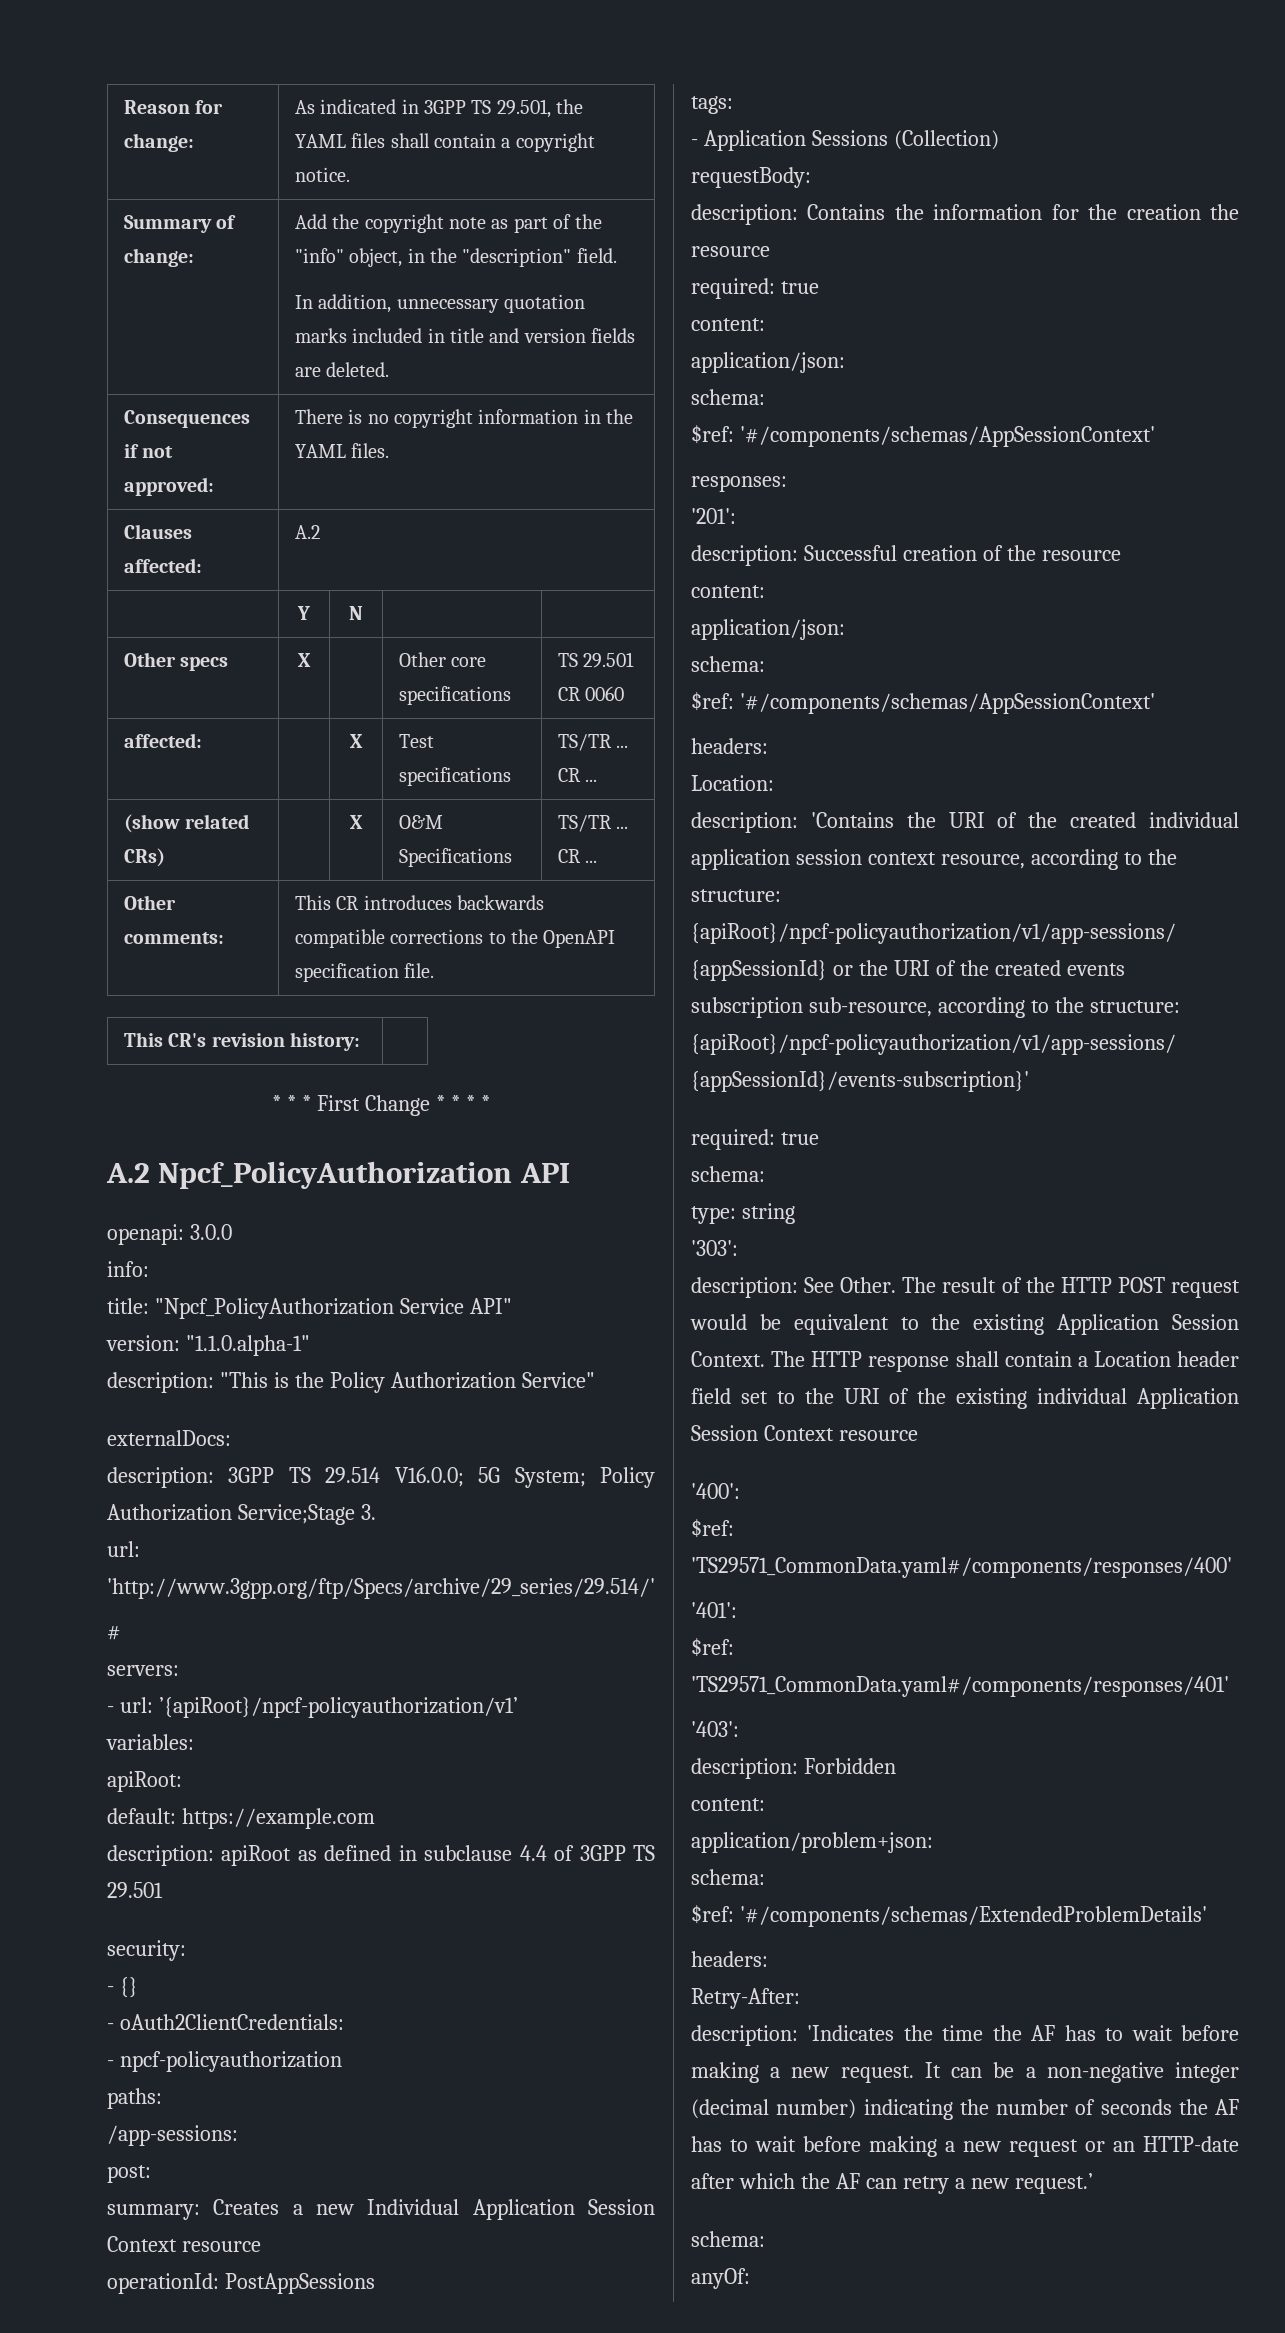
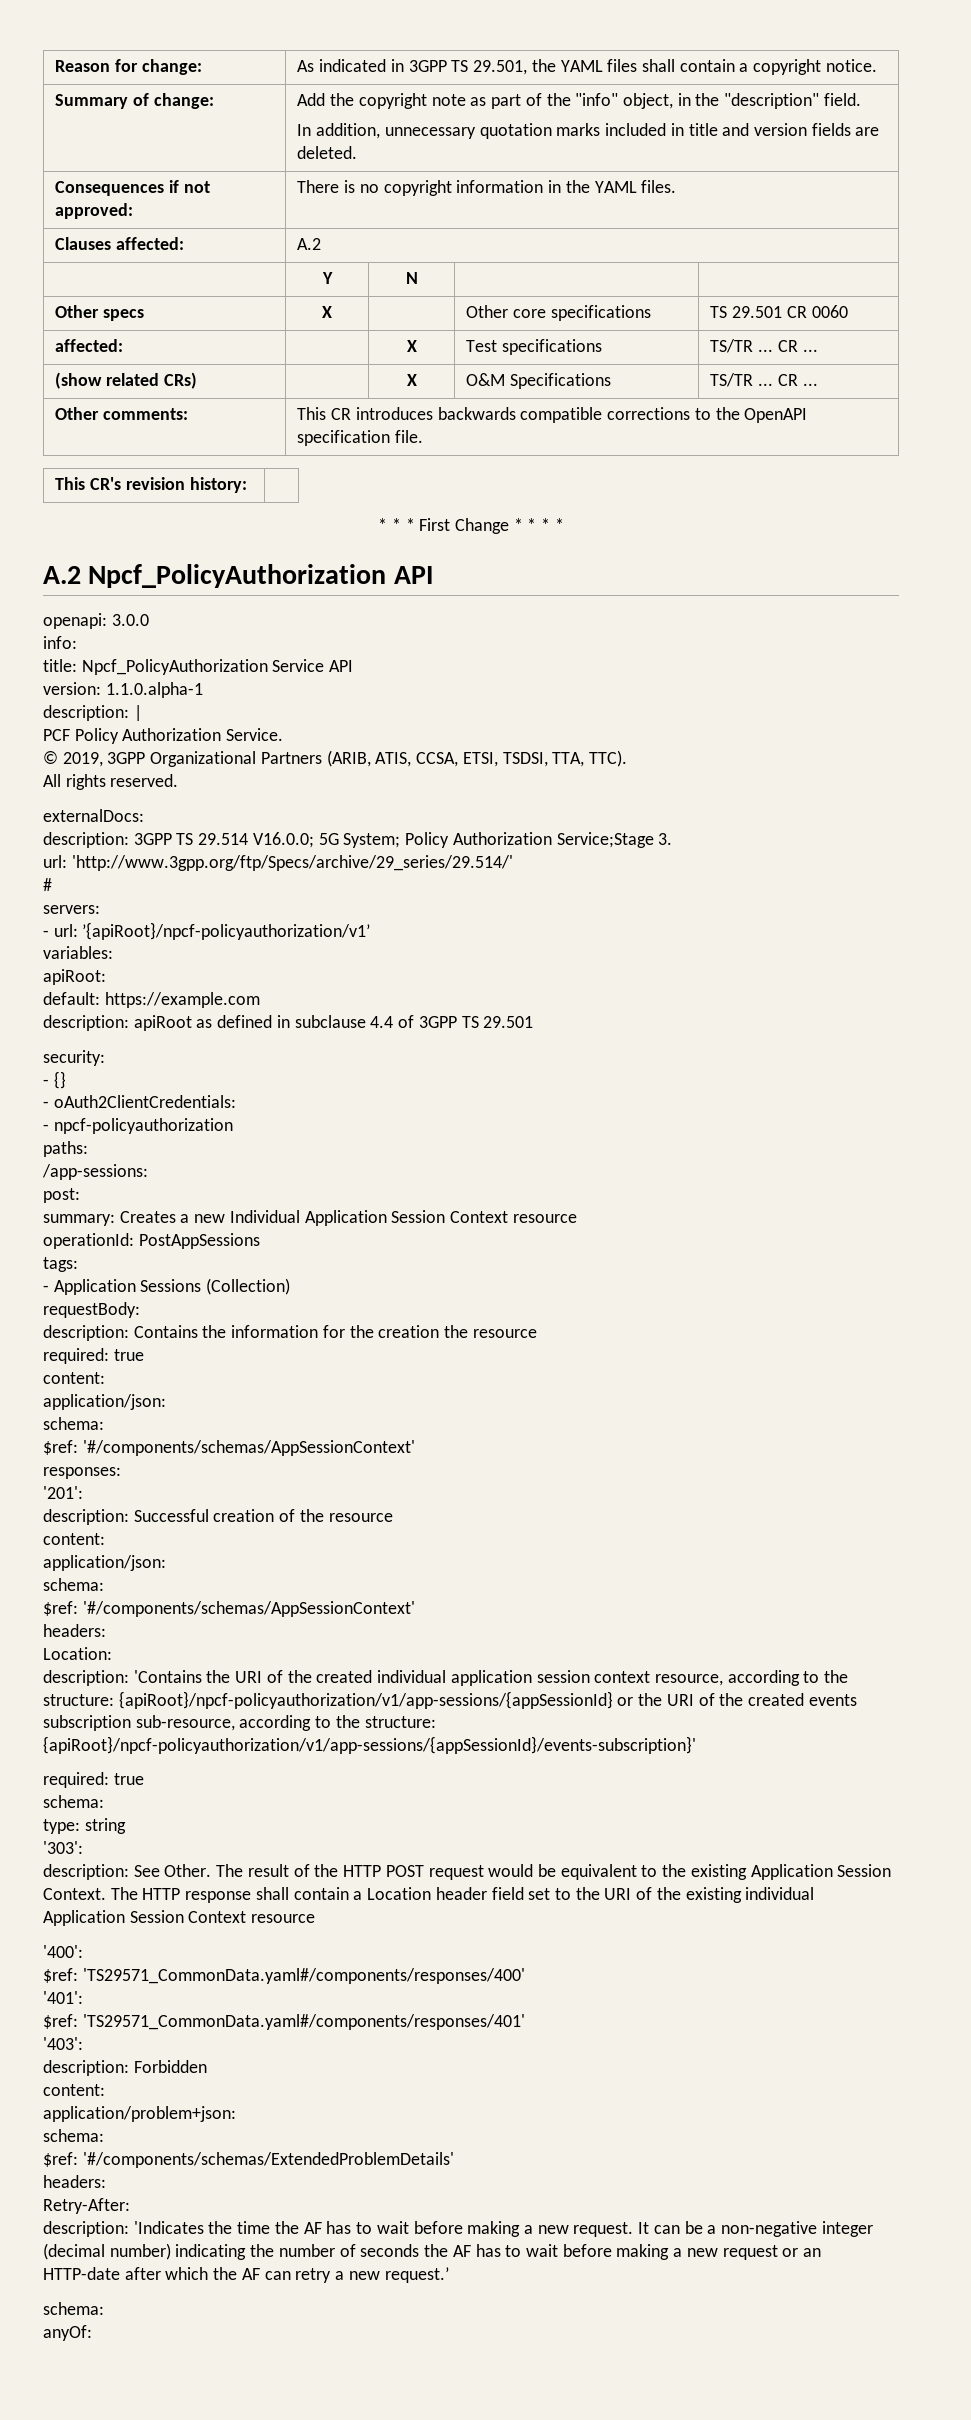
- title: "Npcf_PolicyAuthorization Service API"
+ title: Npcf_PolicyAuthorization Service API
- version: "1.1.0.alpha-1"
- description: "This is the Policy Authorization Service"
+ version: 1.1.0.alpha-1
+ description: |
+ PCF Policy Authorization Service.
+ © 2019, 3GPP Organizational Partners (ARIB, ATIS, CCSA, ETSI, TSDSI, TTA, TTC).
+ All rights reserved.

